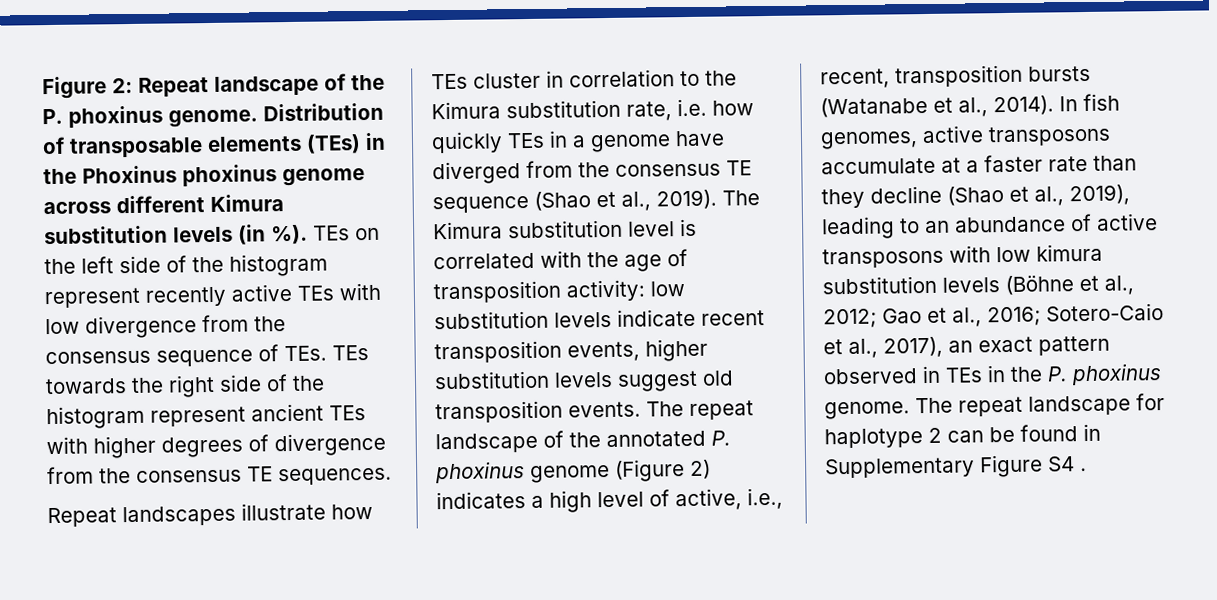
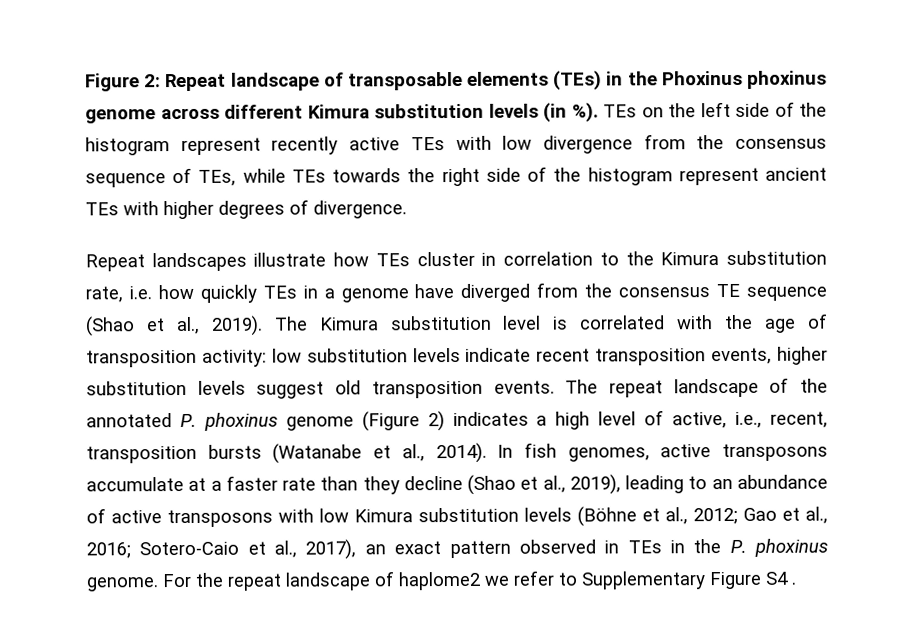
- Figure 2: Repeat landscape of the P. phoxinus genome. Distribution of transposable elements (TEs) in the Phoxinus phoxinus genome across different Kimura substitution levels (in %).
+ Figure 2: Repeat landscape of transposable elements (TEs) in the Phoxinus phoxinus genome across different Kimura substitution levels (in %).
- TEs on the left side of the histogram represent recently active TEs with low divergence from the consensus sequence of TEs. TEs towards the right side of the histogram represent ancient TEs with higher degrees of divergence from the consensus TE sequences.
+ TEs on the left side of the histogram represent recently active TEs with low divergence from the consensus sequence of TEs, while TEs towards the right side of the histogram represent ancient TEs with higher degrees of divergence.
- In fish genomes, active transposons accumulate at a faster rate than they decline (Shao et al., 2019), leading to an abundance of active transposons with low kimura substitution levels (Böhne et al., 2012; Gao et al., 2016; Sotero-Caio et al., 2017), an exact pattern observed in TEs in the P. phoxinus genome.
+ In fish genomes, active transposons accumulate at a faster rate than they decline (Shao et al., 2019), leading to an abundance of active transposons with low Kimura substitution levels (Böhne et al., 2012; Gao et al., 2016; Sotero-Caio et al., 2017), an exact pattern observed in TEs in the P. phoxinus genome.
- The repeat landscape for haplotype 2 can be found in Supplementary Figure S4 .
+ For the repeat landscape of haplome2 we refer to Supplementary Figure S4 .

